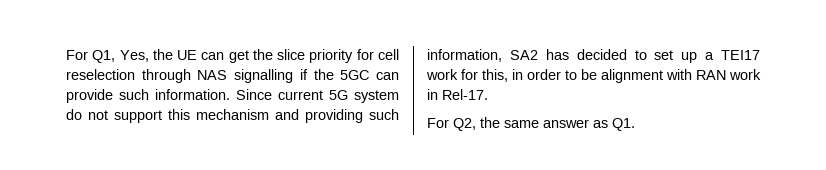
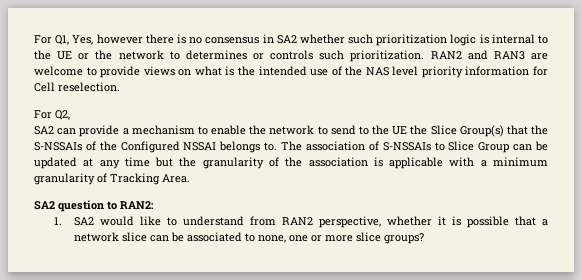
- For Q1, Yes, the UE can get the slice priority for cell reselection through NAS signalling if the 5GC can provide such information. Since current 5G system do not support this mechanism and providing such information, SA2 has decided to set up a TEI17 work for this, in order to be alignment with RAN work in Rel-17.
- For Q2, the same answer as Q1.
+ For Q1, Yes, however there is no consensus in SA2 whether such prioritization logic is internal to the UE or the network to determines or controls such prioritization. RAN2 and RAN3 are welcome to provide views on what is the intended use of the NAS level priority information for Cell reselection.
+ For Q2,
+ SA2 can provide a mechanism to enable the network to send to the UE the Slice Group(s) that the S-NSSAIs of the Configured NSSAI belongs to. The association of S-NSSAIs to Slice Group can be updated at any time but the granularity of the association is applicable with a minimum granularity of Tracking Area.
+ SA2 question to RAN2:
+ 1. SA2 would like to understand from RAN2 perspective, whether it is possible that a network slice can be associated to none, one or more slice groups?

